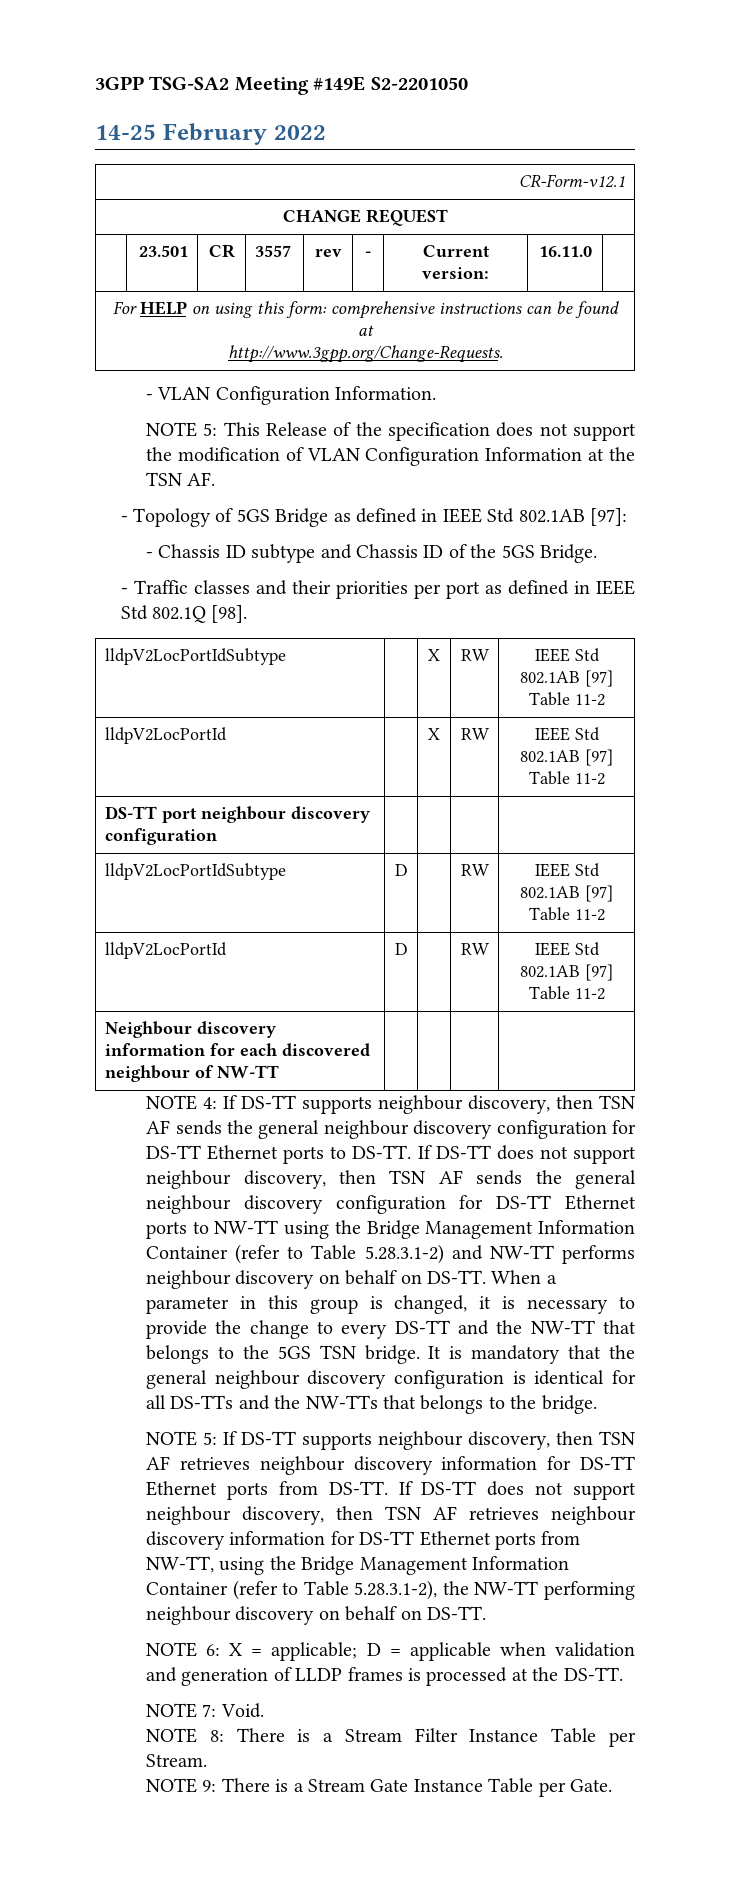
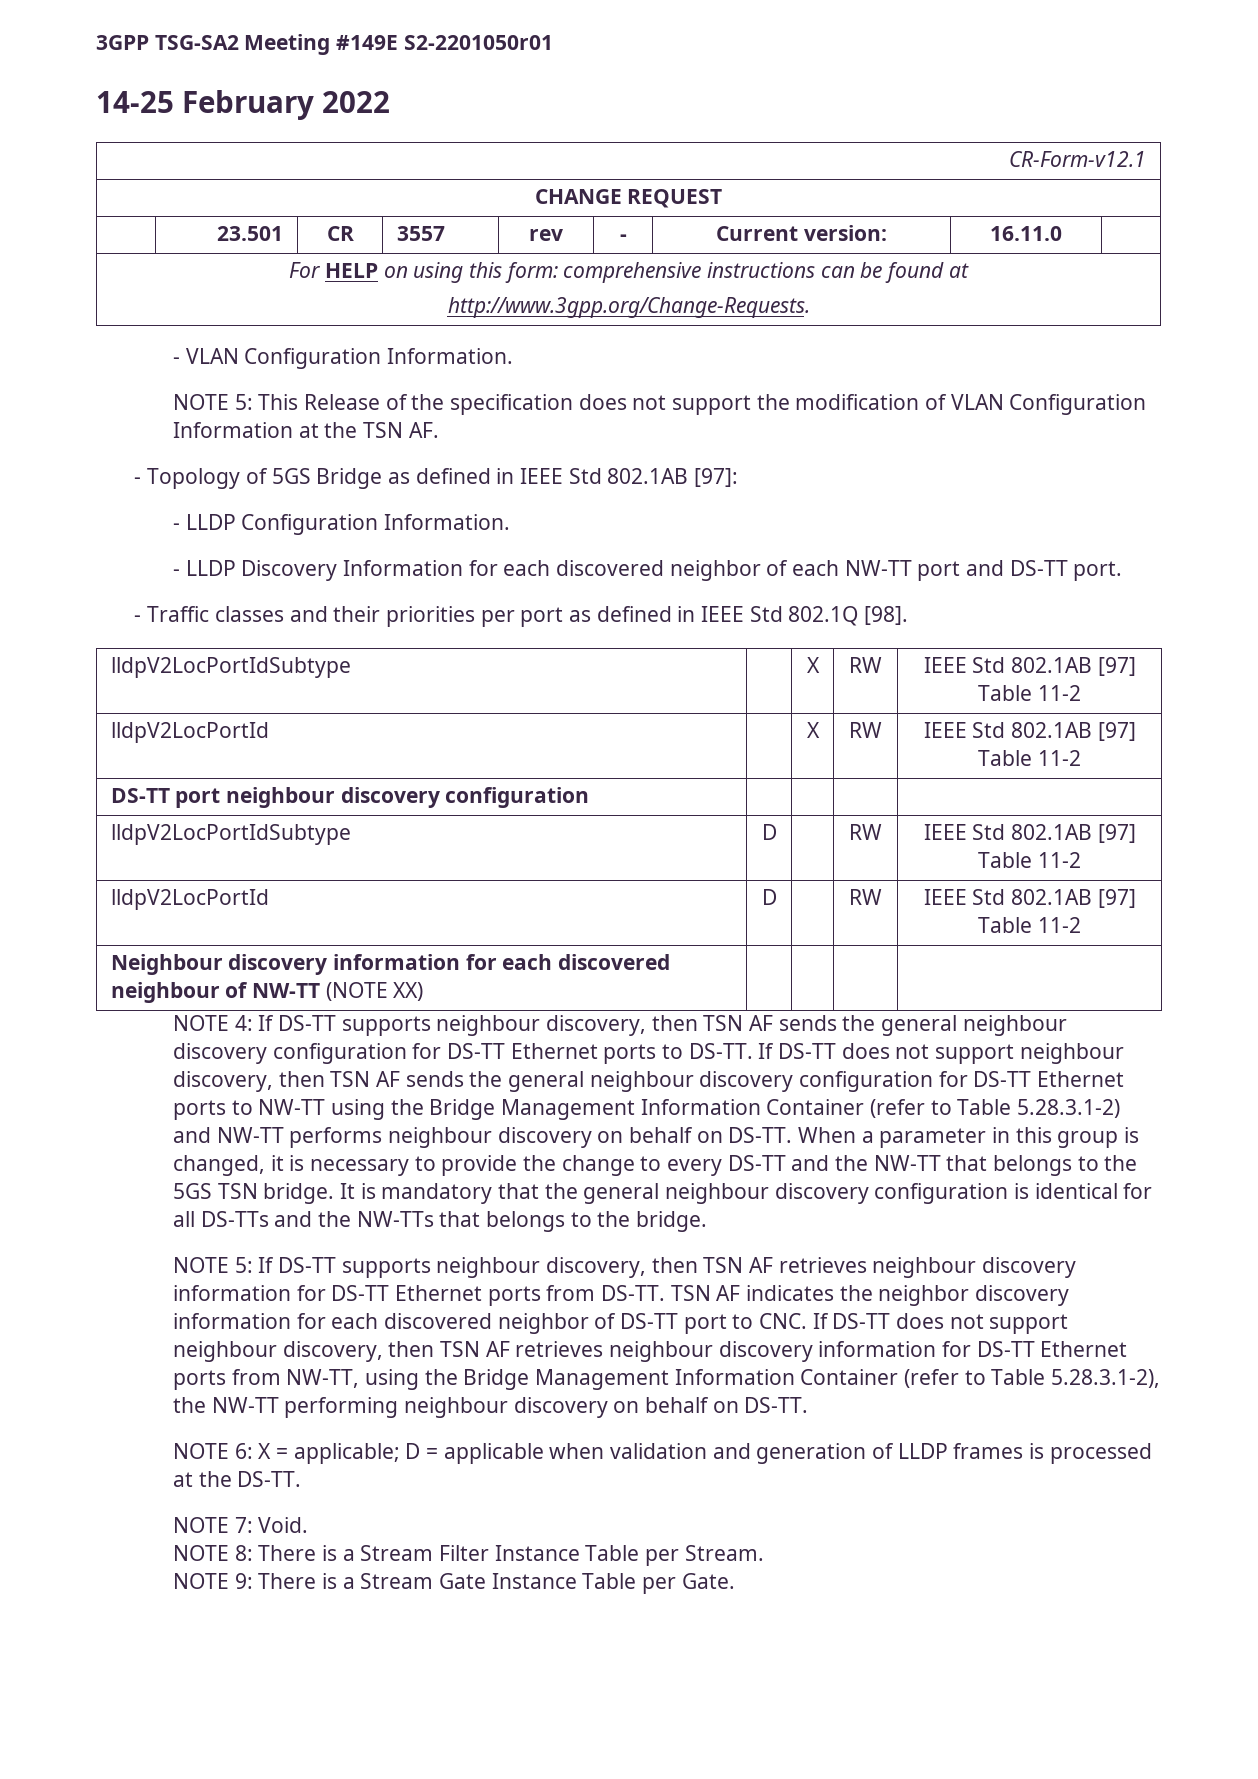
- 3GPP TSG-SA2 Meeting #149E S2-2201050
+ 3GPP TSG-SA2 Meeting #149E S2-2201050r01
- - Chassis ID subtype and Chassis ID of the 5GS Bridge.
+ - LLDP Configuration Information.
+ - LLDP Discovery Information for each discovered neighbor of each NW-TT port and DS-TT port.
- Neighbour discovery information for each discovered neighbour of NW-TT | | | |
+ Neighbour discovery information for each discovered neighbour of NW-TT (NOTE XX) | | | |
- If DS-TT does not support neighbour discovery, then TSN AF retrieves neighbour discovery information for DS-TT Ethernet ports from NW-TT, using the Bridge Management Information Container (refer to Table 5.28.3.1-2), the NW-TT performing neighbour discovery on behalf on DS-TT.
+ TSN AF indicates the neighbor discovery information for each discovered neighbor of DS-TT port to CNC. If DS-TT does not support neighbour discovery, then TSN AF retrieves neighbour discovery information for DS-TT Ethernet ports from NW-TT, using the Bridge Management Information Container (refer to Table 5.28.3.1-2), the NW-TT performing neighbour discovery on behalf on DS-TT.

